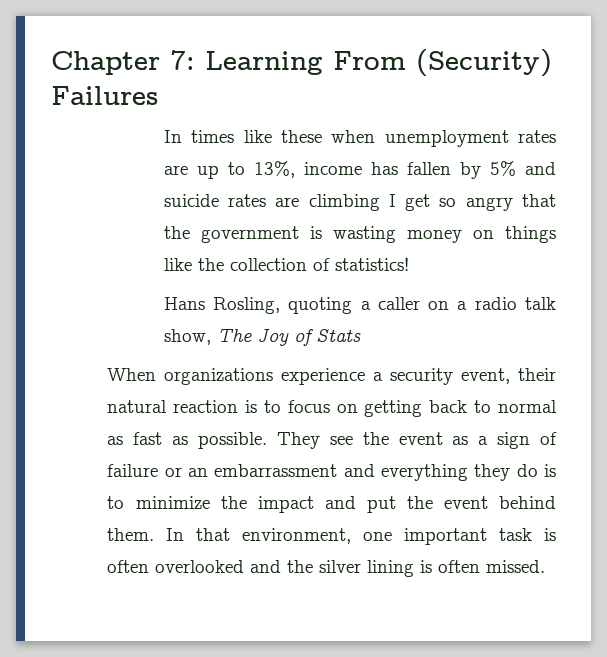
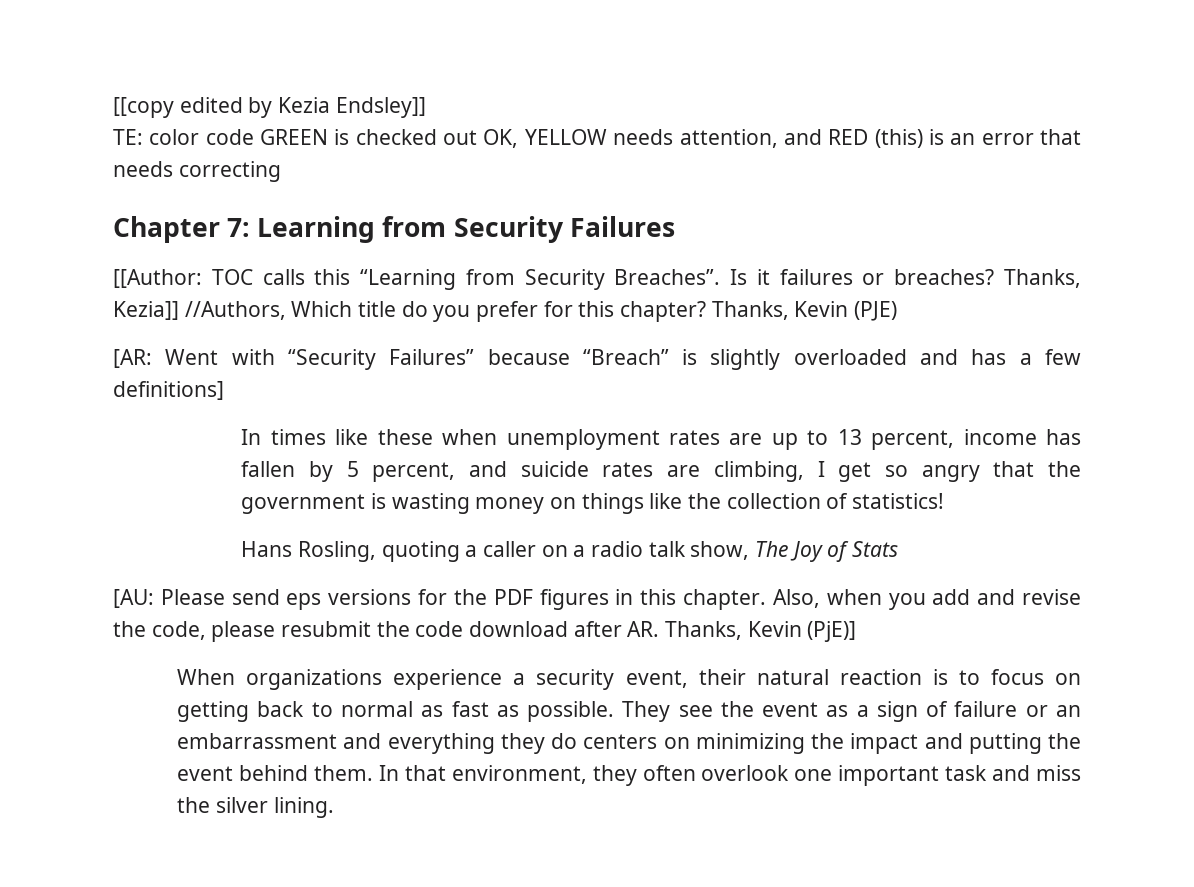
+ [[copy edited by Kezia Endsley]]
+ TE: color code GREEN is checked out OK, YELLOW needs attention, and RED (this) is an error that needs correcting
- Chapter 7: Learning From (Security) Failures
+ Chapter 7: Learning from Security Failures
+ [[Author: TOC calls this “Learning from Security Breaches”. Is it failures or breaches? Thanks, Kezia]] //Authors, Which title do you prefer for this chapter? Thanks, Kevin (PJE)
+ [AR: Went with “Security Failures” because “Breach” is slightly overloaded and has a few definitions]
- In times like these when unemployment rates are up to 13%, income has fallen by 5% and suicide rates are climbing I get so angry that the government is wasting money on things like the collection of statistics!
+ In times like these when unemployment rates are up to 13 percent, income has fallen by 5 percent, and suicide rates are climbing, I get so angry that the government is wasting money on things like the collection of statistics!
+ [AU: Please send eps versions for the PDF figures in this chapter. Also, when you add and revise the code, please resubmit the code download after AR. Thanks, Kevin (PjE)]
- They see the event as a sign of failure or an embarrassment and everything they do is to minimize the impact and put the event behind them.
+ They see the event as a sign of failure or an embarrassment and everything they do centers on minimizing the impact and putting the event behind them.
- In that environment, one important task is often overlooked and the silver lining is often missed.
+ In that environment, they often overlook one important task and miss the silver lining.

